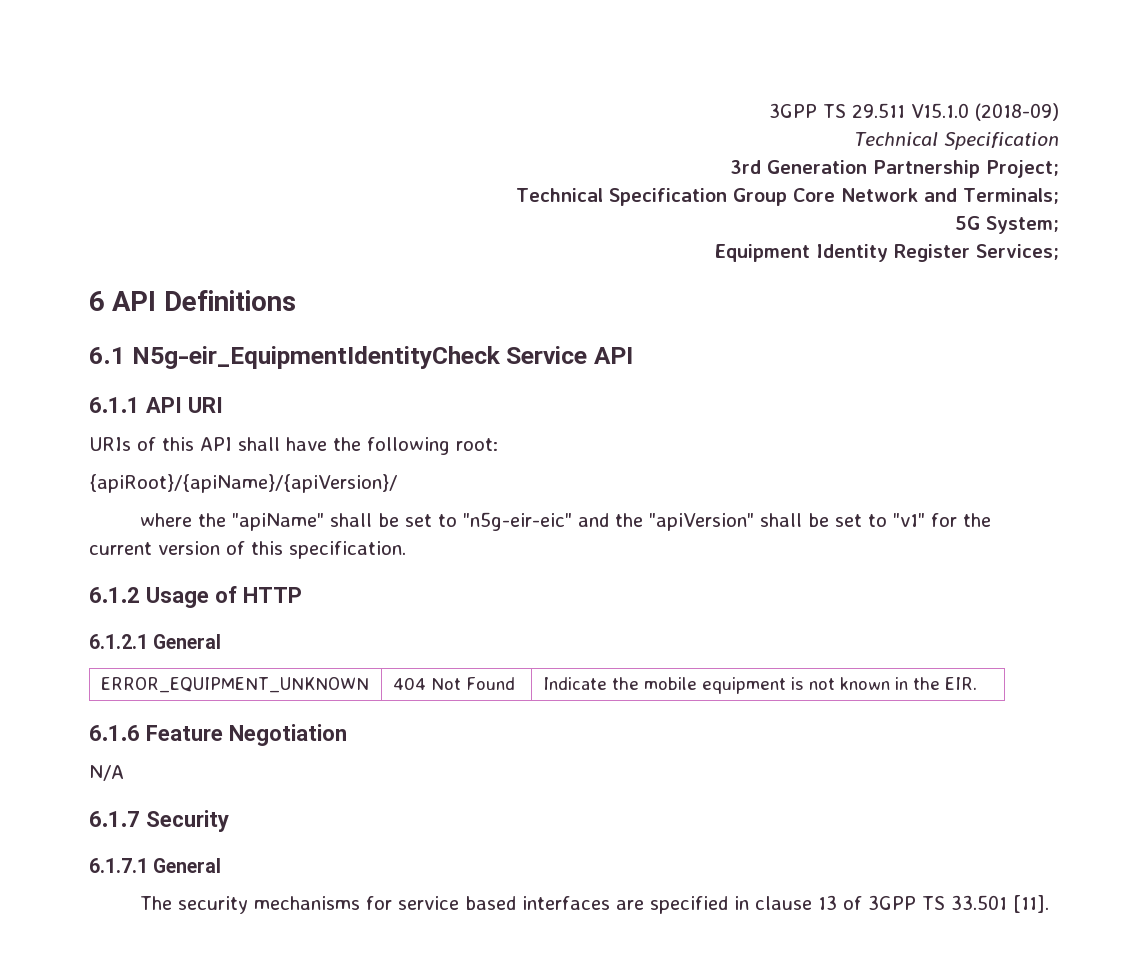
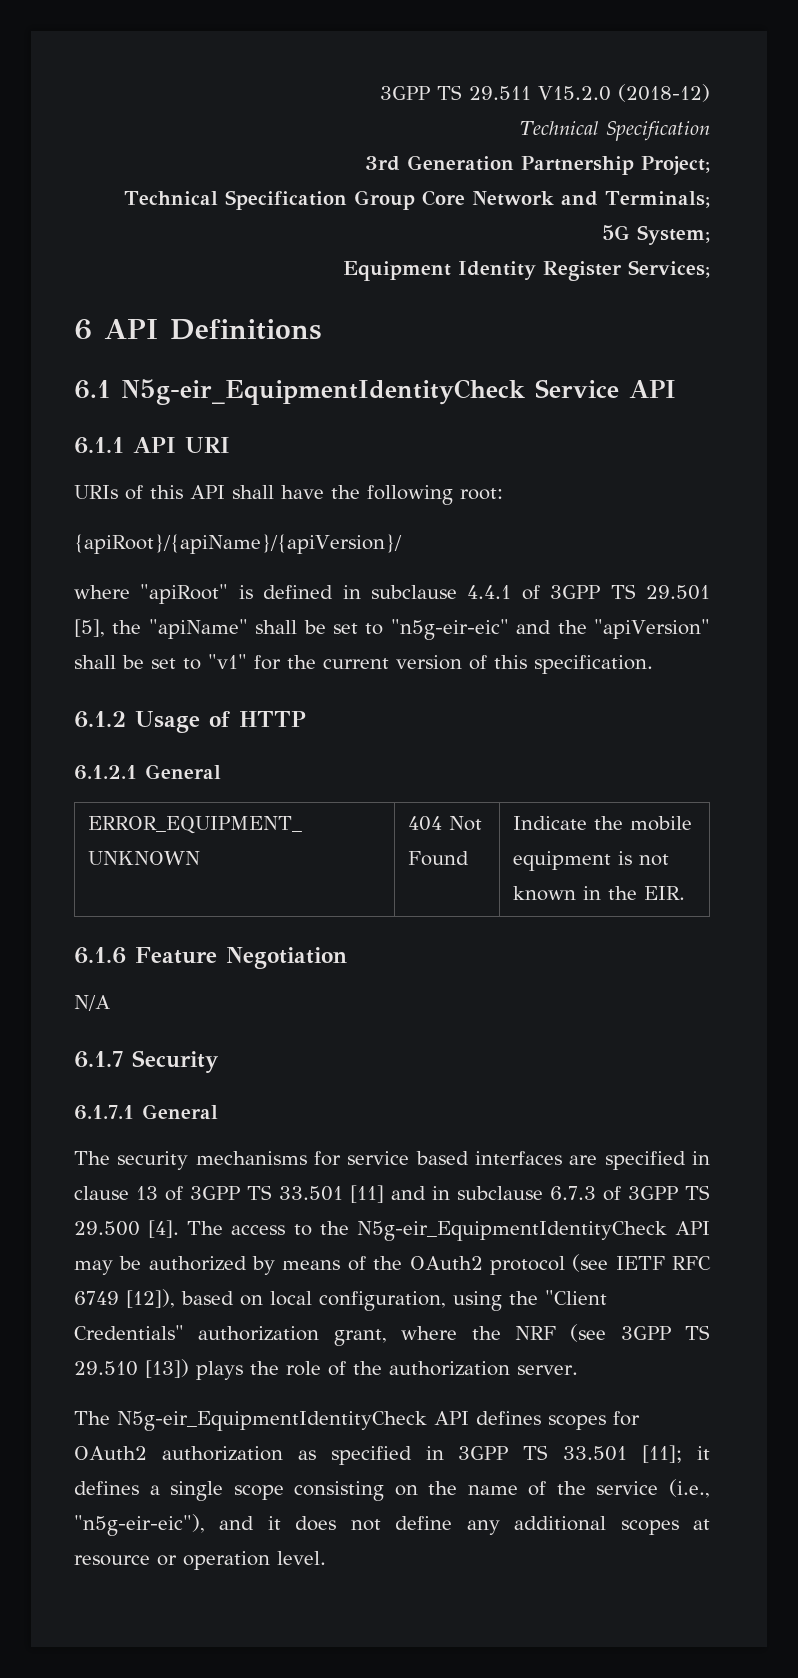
- 3GPP TS 29.511 V15.1.0 (2018-09)
+ 3GPP TS 29.511 V15.2.0 (2018-12)
- where the "apiName" shall be set to "n5g-eir-eic" and the "apiVersion" shall be set to "v1" for the current version of this specification.
+ where "apiRoot" is defined in subclause 4.4.1 of 3GPP TS 29.501 [5], the "apiName" shall be set to "n5g-eir-eic" and the "apiVersion" shall be set to "v1" for the current version of this specification.
- The security mechanisms for service based interfaces are specified in clause 13 of 3GPP TS 33.501 [11].
+ The security mechanisms for service based interfaces are specified in clause 13 of 3GPP TS 33.501 [11] and in subclause 6.7.3 of 3GPP TS 29.500 [4]. The access to the N5g-eir_EquipmentIdentityCheck API may be authorized by means of the OAuth2 protocol (see IETF RFC 6749 [12]), based on local configuration, using the "Client Credentials" authorization grant, where the NRF (see 3GPP TS 29.510 [13]) plays the role of the authorization server.
+ The N5g-eir_EquipmentIdentityCheck API defines scopes for OAuth2 authorization as specified in 3GPP TS 33.501 [11]; it defines a single scope consisting on the name of the service (i.e., "n5g-eir-eic"), and it does not define any additional scopes at resource or operation level.

